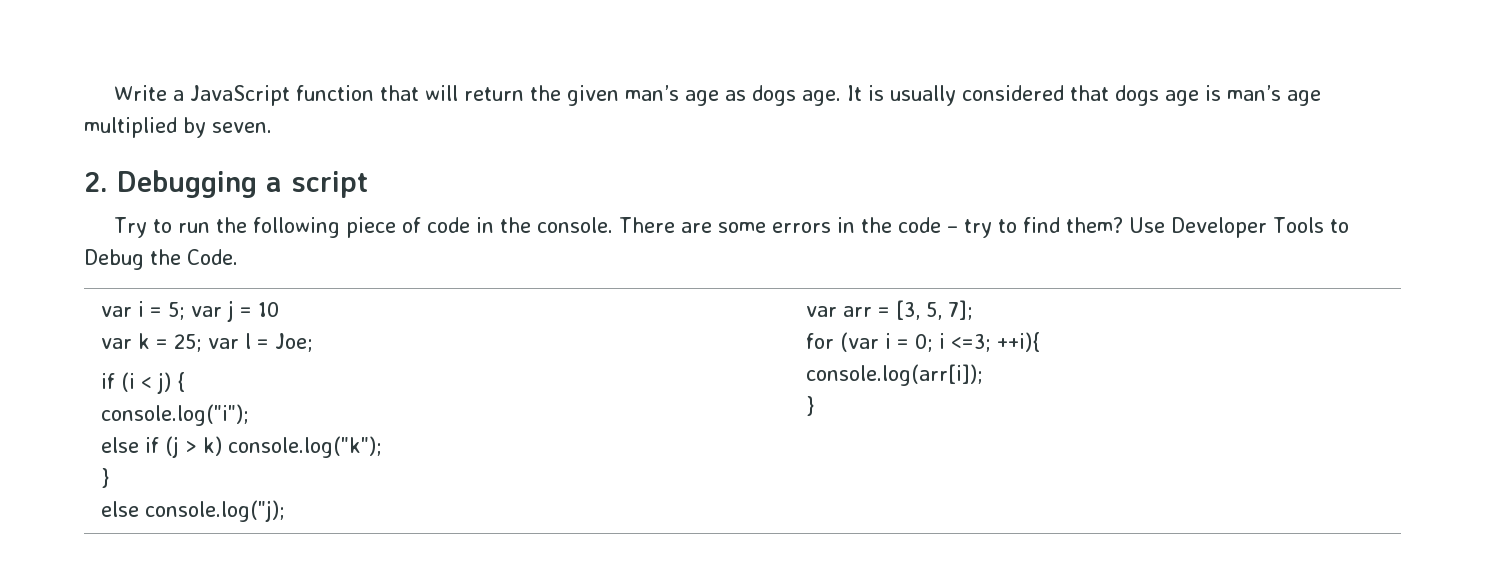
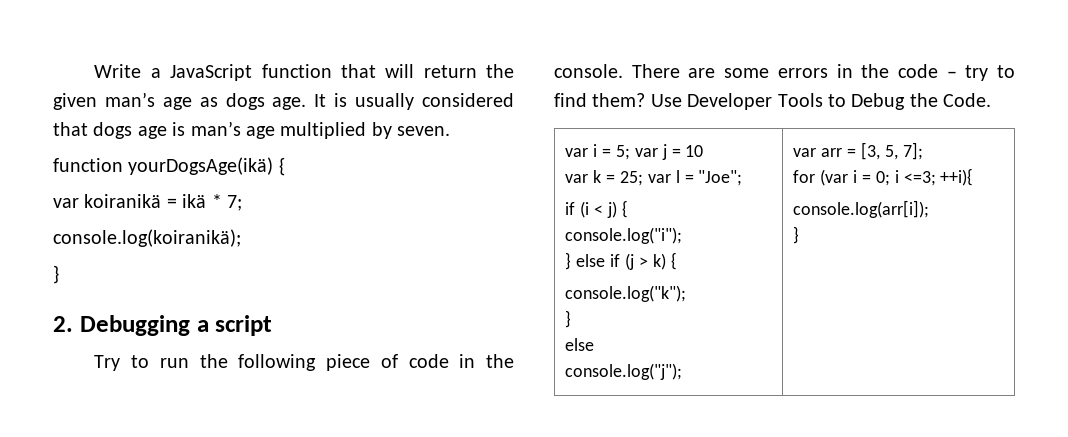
+ function yourDogsAge(ikä) {
+ var koiranikä = ikä * 7;
+ console.log(koiranikä);
+ }
- var k = 25; var l = Joe;
+ var k = 25; var l = "Joe";
- else if (j > k) console.log("k");
+ } else if (j > k) {
+ console.log("k");
  }
- else console.log("j);
+ else
+ console.log("j");

